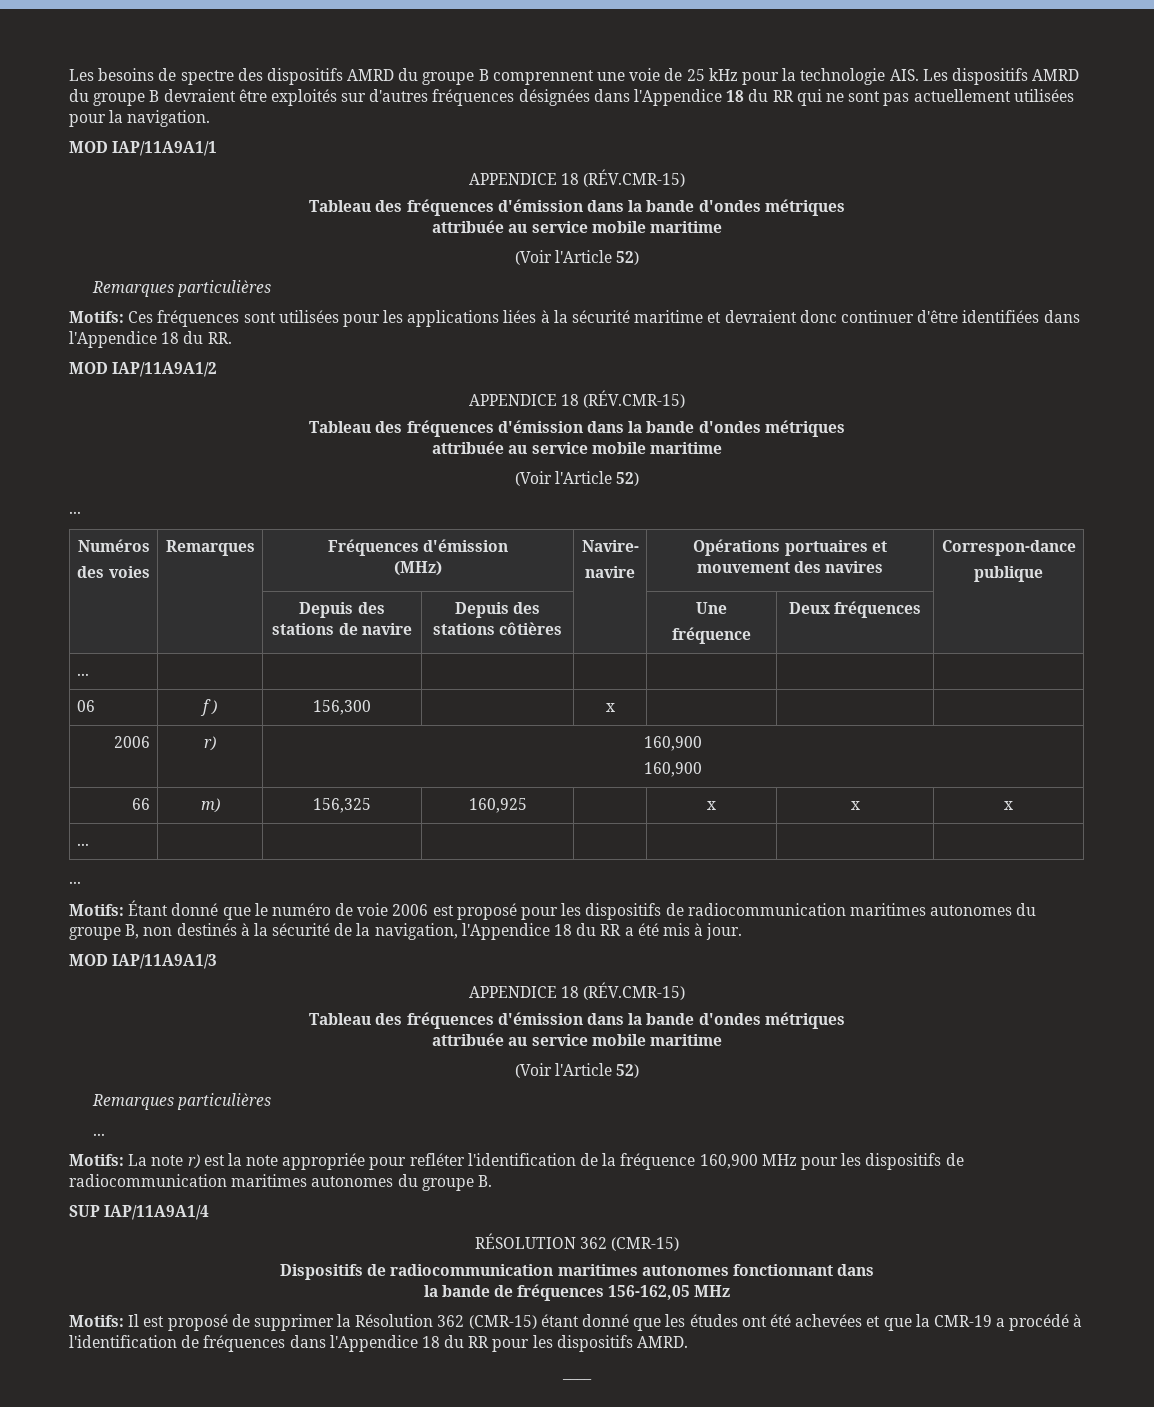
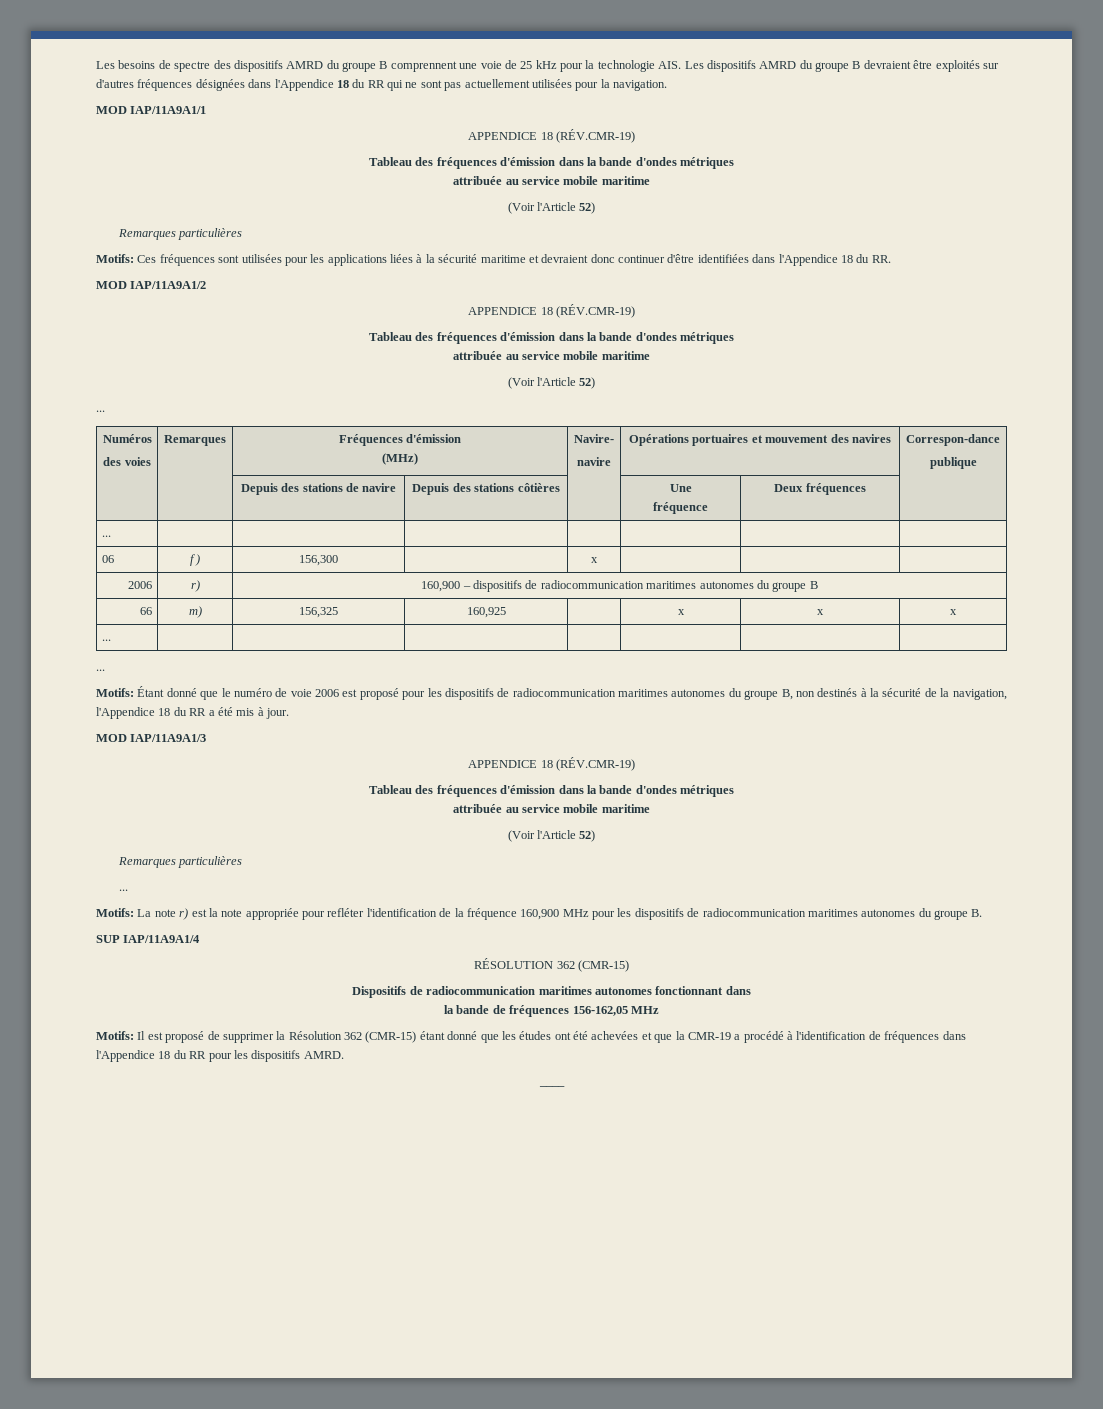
  MOD IAP/11A9A1/1
- APPENDICE 18 (RÉV.CMR-15)
+ APPENDICE 18 (RÉV.CMR-19)
  MOD IAP/11A9A1/2
- APPENDICE 18 (RÉV.CMR-15)
+ APPENDICE 18 (RÉV.CMR-19)
- 2006 | r) | 160,900
- 160,900
+ 2006 | r) | 160,900 – dispositifs de radiocommunication maritimes autonomes du groupe B
  MOD IAP/11A9A1/3
- APPENDICE 18 (RÉV.CMR-15)
+ APPENDICE 18 (RÉV.CMR-19)

